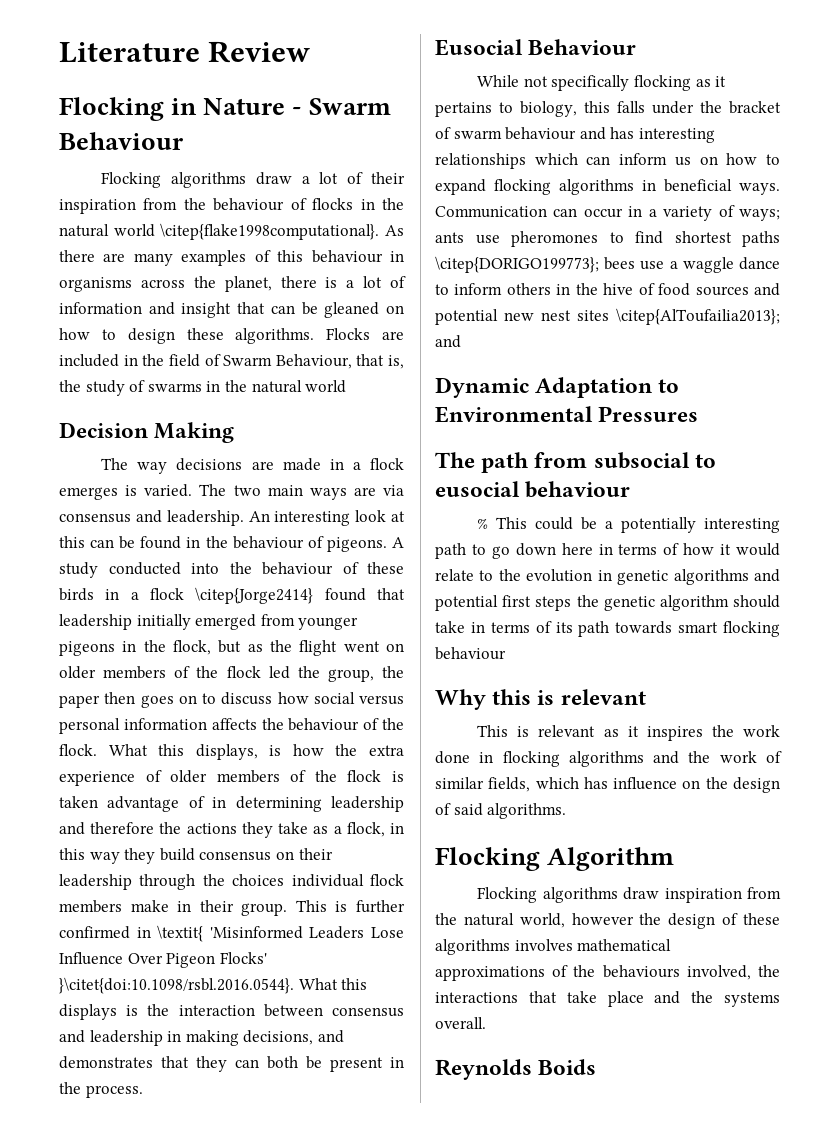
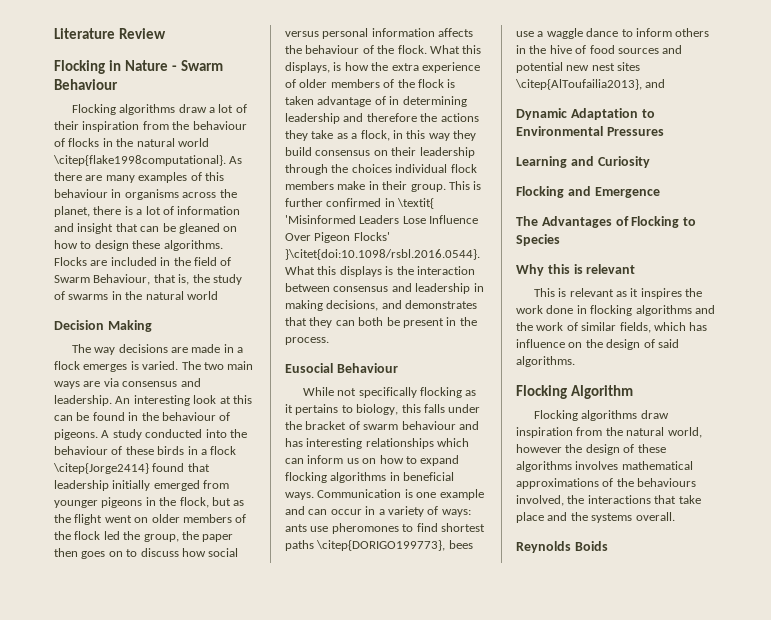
- Communication can occur in a variety of ways; ants use pheromones to find shortest paths \citep{DORIGO199773}; bees use a waggle dance to inform others in the hive of food sources and potential new nest sites \citep{AlToufailia2013}; and
+ Communication is one example and can occur in a variety of ways: ants use pheromones to find shortest paths \citep{DORIGO199773}, bees use a waggle dance to inform others in the hive of food sources and potential new nest sites \citep{AlToufailia2013}, and
- The path from subsocial to eusocial behaviour
- % This could be a potentially interesting path to go down here in terms of how it would relate to the evolution in genetic algorithms and potential first steps the genetic algorithm should take in terms of its path towards smart flocking behaviour
+ Learning and Curiosity
+ Flocking and Emergence
+ The Advantages of Flocking to Species

